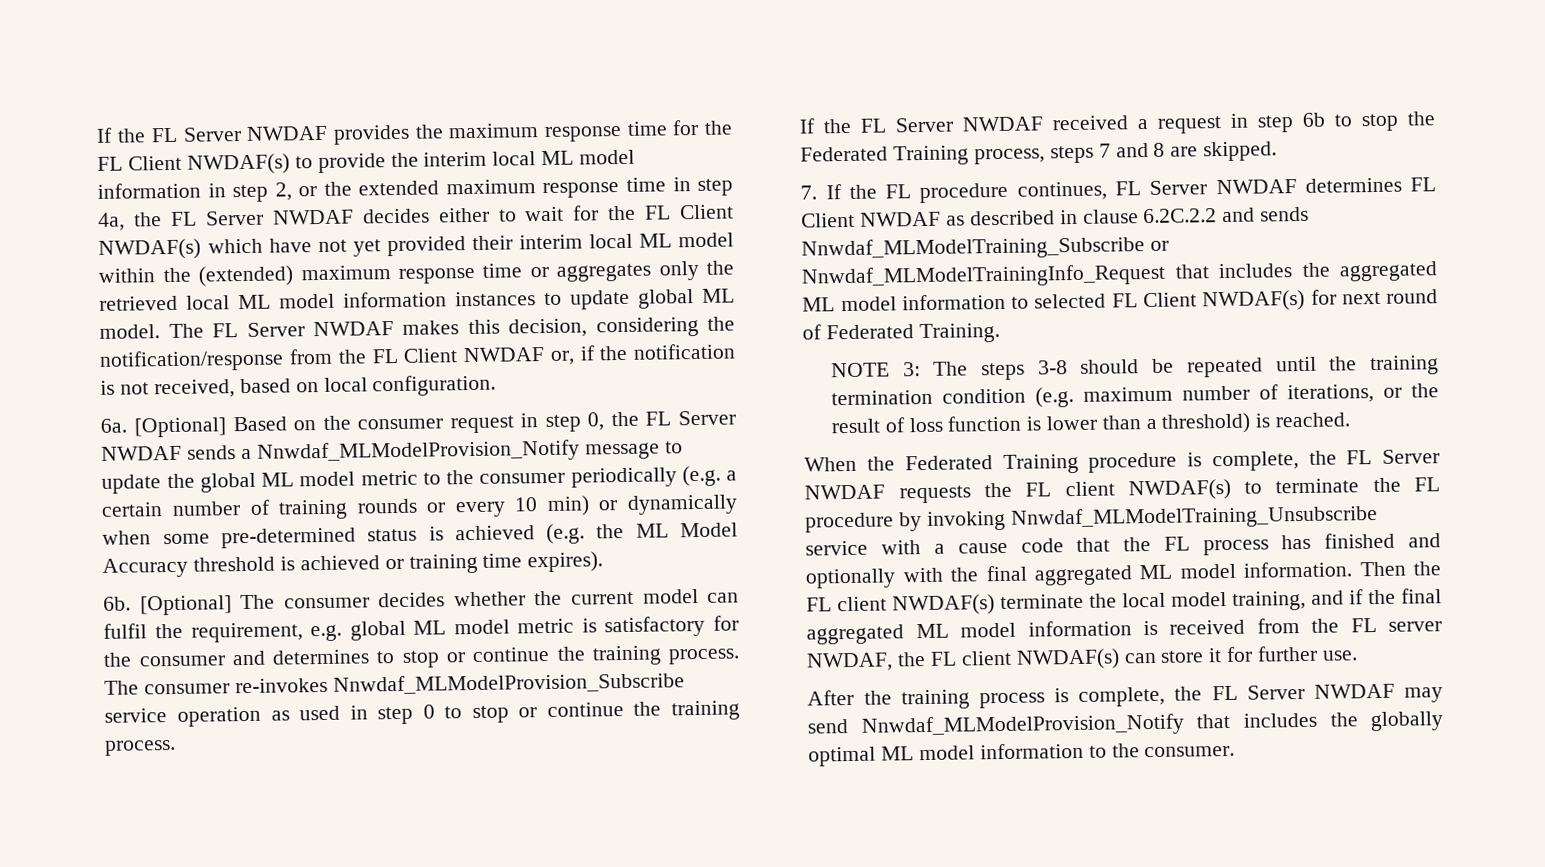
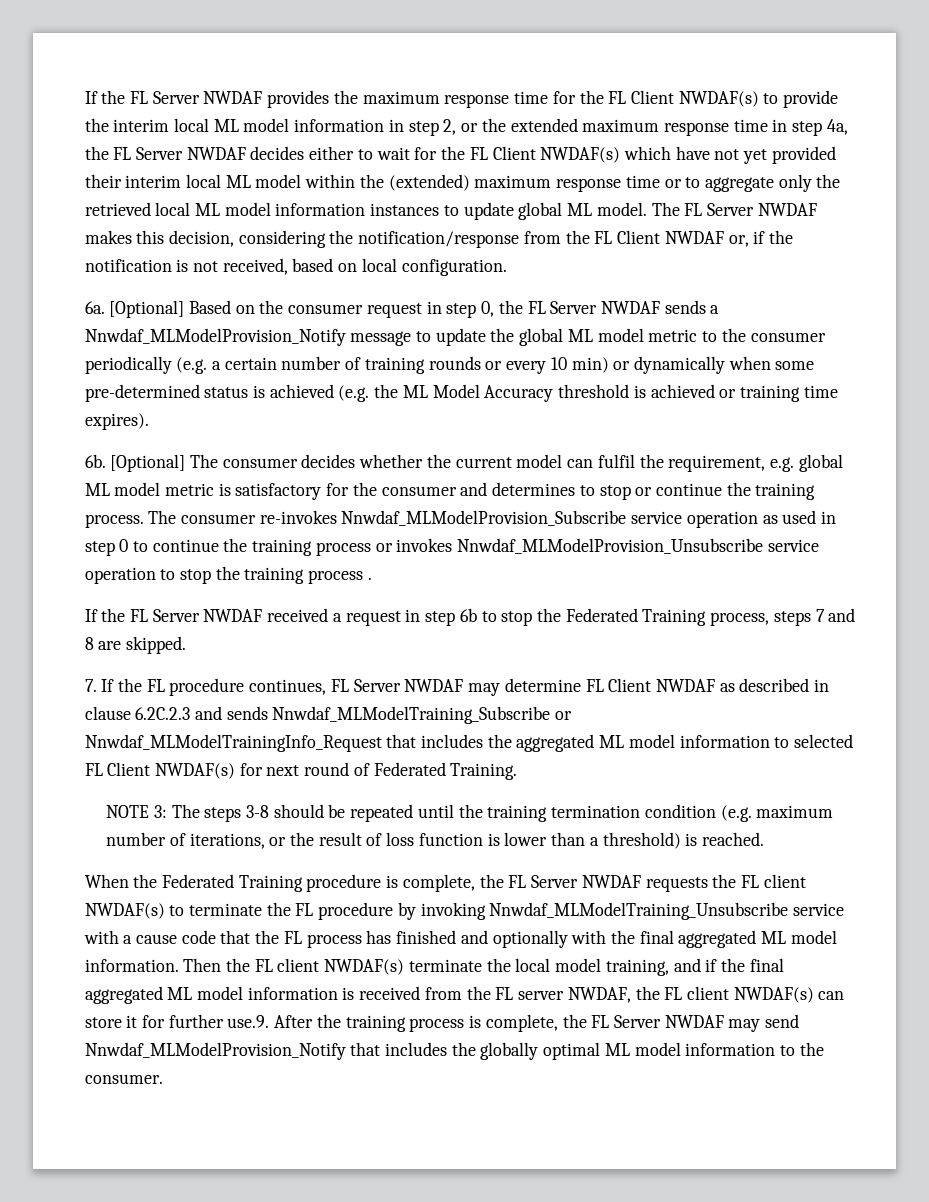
- If the FL Server NWDAF provides the maximum response time for the FL Client NWDAF(s) to provide the interim local ML model information in step 2, or the extended maximum response time in step 4a, the FL Server NWDAF decides either to wait for the FL Client NWDAF(s) which have not yet provided their interim local ML model within the (extended) maximum response time or aggregates only the retrieved local ML model information instances to update global ML model.
+ If the FL Server NWDAF provides the maximum response time for the FL Client NWDAF(s) to provide the interim local ML model information in step 2, or the extended maximum response time in step 4a, the FL Server NWDAF decides either to wait for the FL Client NWDAF(s) which have not yet provided their interim local ML model within the (extended) maximum response time or to aggregate only the retrieved local ML model information instances to update global ML model.
- The consumer re-invokes Nnwdaf_MLModelProvision_Subscribe service operation as used in step 0 to stop or continue the training process.
+ The consumer re-invokes Nnwdaf_MLModelProvision_Subscribe service operation as used in step 0 to continue the training process or invokes Nnwdaf_MLModelProvision_Unsubscribe service operation to stop the training process .
- 7. If the FL procedure continues, FL Server NWDAF determines FL Client NWDAF as described in clause 6.2C.2.2 and sends Nnwdaf_MLModelTraining_Subscribe or Nnwdaf_MLModelTrainingInfo_Request that includes the aggregated ML model information to selected FL Client NWDAF(s) for next round of Federated Training.
+ 7. If the FL procedure continues, FL Server NWDAF may determine FL Client NWDAF as described in clause 6.2C.2.3 and sends Nnwdaf_MLModelTraining_Subscribe or Nnwdaf_MLModelTrainingInfo_Request that includes the aggregated ML model information to selected FL Client NWDAF(s) for next round of Federated Training.
- Then the FL client NWDAF(s) terminate the local model training, and if the final aggregated ML model information is received from the FL server NWDAF, the FL client NWDAF(s) can store it for further use.
- After the training process is complete, the FL Server NWDAF may send Nnwdaf_MLModelProvision_Notify that includes the globally optimal ML model information to the consumer.
+ Then the FL client NWDAF(s) terminate the local model training, and if the final aggregated ML model information is received from the FL server NWDAF, the FL client NWDAF(s) can store it for further use.9. After the training process is complete, the FL Server NWDAF may send Nnwdaf_MLModelProvision_Notify that includes the globally optimal ML model information to the consumer.

